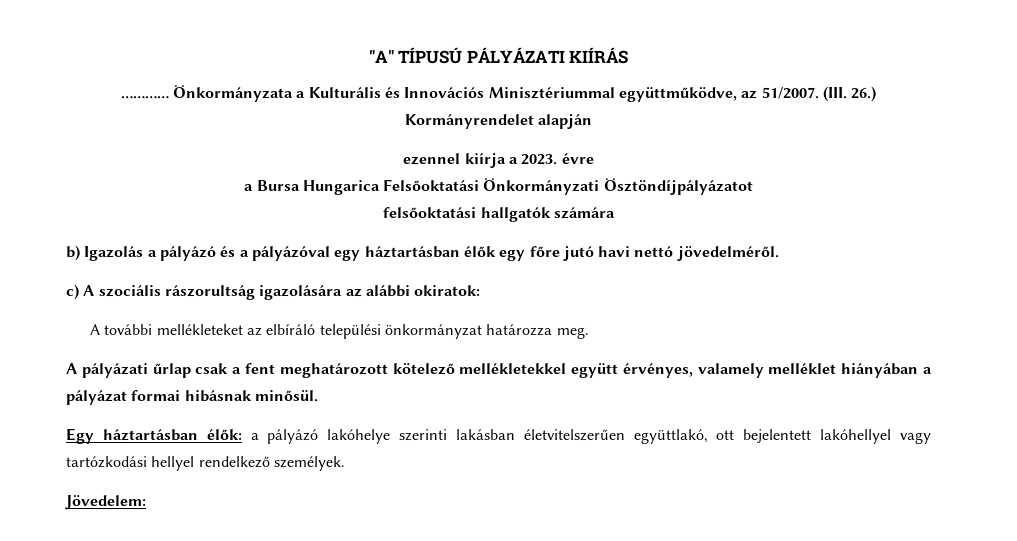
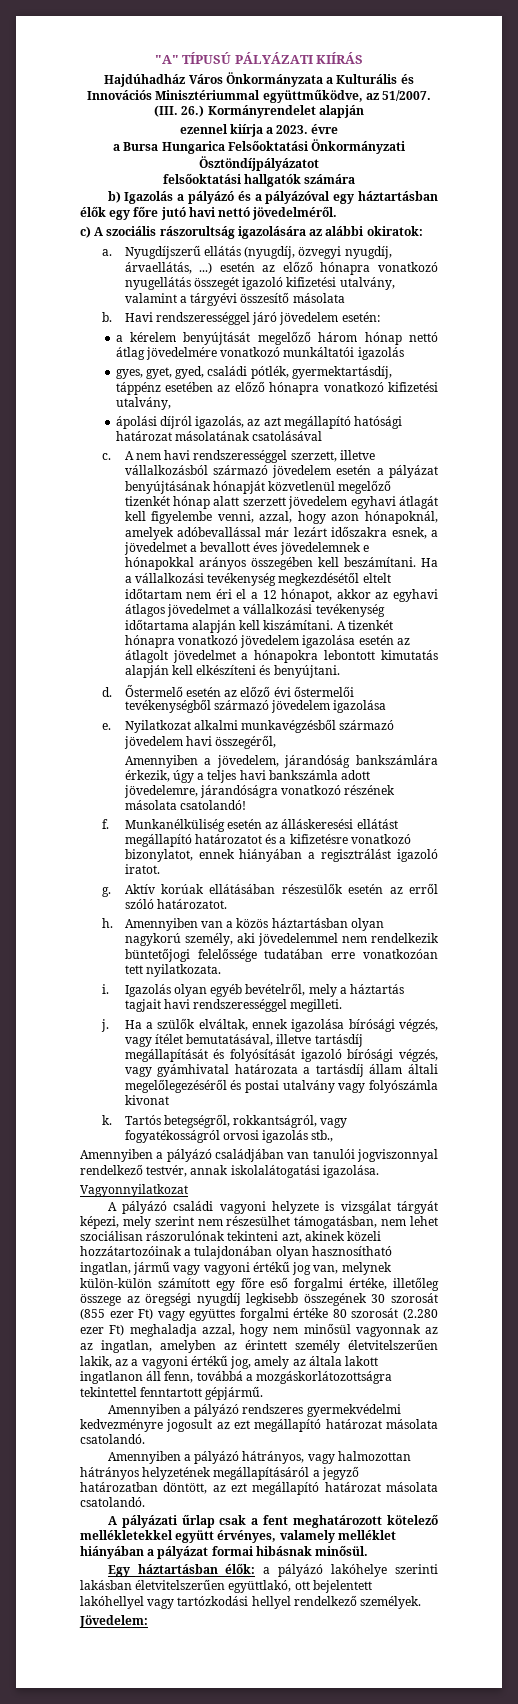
- ………… Önkormányzata a Kulturális és Innovációs Minisztériummal együttműködve, az 51/2007.
+ Hajdúhadház Város Önkormányzata a Kulturális és Innovációs Minisztériummal együttműködve, az 51/2007.
- A további mellékleteket az elbíráló települési önkormányzat határozza meg.
+ a. Nyugdíjszerű ellátás (nyugdíj, özvegyi nyugdíj, árvaellátás, ...) esetén az előző hónapra vonatkozó nyugellátás összegét igazoló kifizetési utalvány, valamint a tárgyévi összesítő másolata
+ b. Havi rendszerességgel járó jövedelem esetén:
+ a kérelem benyújtását megelőző három hónap nettó átlag jövedelmére vonatkozó munkáltatói igazolás
+ gyes, gyet, gyed, családi pótlék, gyermektartásdíj, táppénz esetében az előző hónapra vonatkozó kifizetési utalvány,
+ ápolási díjról igazolás, az azt megállapító hatósági határozat másolatának csatolásával
+ c. A nem havi rendszerességgel szerzett, illetve vállalkozásból származó jövedelem esetén a pályázat benyújtásának hónapját közvetlenül megelőző tizenkét hónap alatt szerzett jövedelem egyhavi átlagát kell figyelembe venni, azzal, hogy azon hónapoknál, amelyek adóbevallással már lezárt időszakra esnek, a jövedelmet a bevallott éves jövedelemnek e hónapokkal arányos összegében kell beszámítani. Ha a vállalkozási tevékenység megkezdésétől eltelt időtartam nem éri el a 12 hónapot, akkor az egyhavi átlagos jövedelmet a vállalkozási tevékenység időtartama alapján kell kiszámítani. A tizenkét hónapra vonatkozó jövedelem igazolása esetén az átlagolt jövedelmet a hónapokra lebontott kimutatás alapján kell elkészíteni és benyújtani.
+ d. Őstermelő esetén az előző évi őstermelői tevékenységből származó jövedelem igazolása
+ e. Nyilatkozat alkalmi munkavégzésből származó jövedelem havi összegéről,
+ Amennyiben a jövedelem, járandóság bankszámlára érkezik, úgy a teljes havi bankszámla adott jövedelemre, járandóságra vonatkozó részének másolata csatolandó!
+ f. Munkanélküliség esetén az álláskeresési ellátást megállapító határozatot és a kifizetésre vonatkozó bizonylatot, ennek hiányában a regisztrálást igazoló iratot.
+ g. Aktív korúak ellátásában részesülők esetén az erről szóló határozatot.
+ h. Amennyiben van a közös háztartásban olyan nagykorú személy, aki jövedelemmel nem rendelkezik büntetőjogi felelőssége tudatában erre vonatkozóan tett nyilatkozata.
+ i. Igazolás olyan egyéb bevételről, mely a háztartás tagjait havi rendszerességgel megilleti.
+ j. Ha a szülők elváltak, ennek igazolása bírósági végzés, vagy ítélet bemutatásával, illetve tartásdíj megállapítását és folyósítását igazoló bírósági végzés, vagy gyámhivatal határozata a tartásdíj állam általi megelőlegezéséről és postai utalvány vagy folyószámla kivonat
+ k. Tartós betegségről, rokkantságról, vagy fogyatékosságról orvosi igazolás stb.,
+ Amennyiben a pályázó családjában van tanulói jogviszonnyal rendelkező testvér, annak iskolalátogatási igazolása.
+ Vagyonnyilatkozat
+ A pályázó családi vagyoni helyzete is vizsgálat tárgyát képezi, mely szerint nem részesülhet támogatásban, nem lehet szociálisan rászorulónak tekinteni azt, akinek közeli hozzátartozóinak a tulajdonában olyan hasznosítható ingatlan, jármű vagy vagyoni értékű jog van, melynek külön-külön számított egy főre eső forgalmi értéke, illetőleg összege az öregségi nyugdíj legkisebb összegének 30 szorosát (855 ezer Ft) vagy együttes forgalmi értéke 80 szorosát (2.280 ezer Ft) meghaladja azzal, hogy nem minősül vagyonnak az az ingatlan, amelyben az érintett személy életvitelszerűen lakik, az a vagyoni értékű jog, amely az általa lakott ingatlanon áll fenn, továbbá a mozgáskorlátozottságra tekintettel fenntartott gépjármű.
+ Amennyiben a pályázó rendszeres gyermekvédelmi kedvezményre jogosult az ezt megállapító határozat másolata csatolandó.
+ Amennyiben a pályázó hátrányos, vagy halmozottan hátrányos helyzetének megállapításáról a jegyző határozatban döntött, az ezt megállapító határozat másolata csatolandó.

